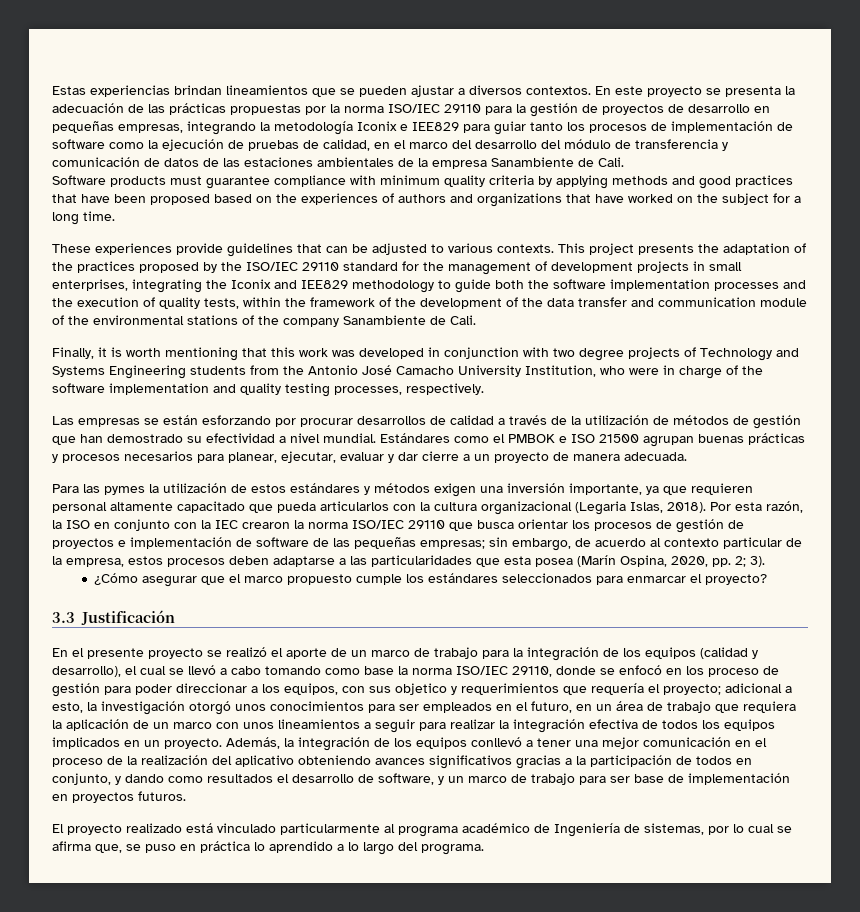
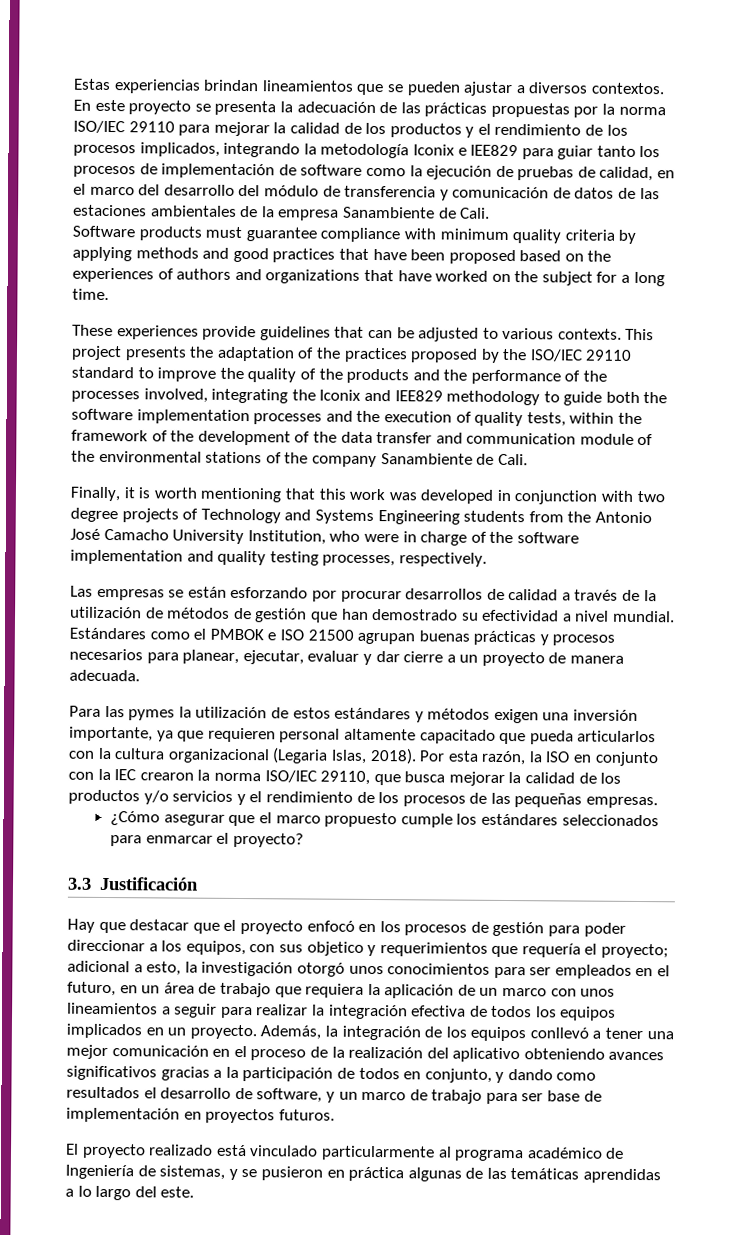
- En este proyecto se presenta la adecuación de las prácticas propuestas por la norma ISO/IEC 29110 para la gestión de proyectos de desarrollo en pequeñas empresas, integrando la metodología Iconix e IEE829 para guiar tanto los procesos de implementación de software como la ejecución de pruebas de calidad, en el marco del desarrollo del módulo de transferencia y comunicación de datos de las estaciones ambientales de la empresa Sanambiente de Cali.
+ En este proyecto se presenta la adecuación de las prácticas propuestas por la norma ISO/IEC 29110 para mejorar la calidad de los productos y el rendimiento de los procesos implicados, integrando la metodología Iconix e IEE829 para guiar tanto los procesos de implementación de software como la ejecución de pruebas de calidad, en el marco del desarrollo del módulo de transferencia y comunicación de datos de las estaciones ambientales de la empresa Sanambiente de Cali.
- This project presents the adaptation of the practices proposed by the ISO/IEC 29110 standard for the management of development projects in small enterprises, integrating the Iconix and IEE829 methodology to guide both the software implementation processes and the execution of quality tests, within the framework of the development of the data transfer and communication module of the environmental stations of the company Sanambiente de Cali.
+ This project presents the adaptation of the practices proposed by the ISO/IEC 29110 standard to improve the quality of the products and the performance of the processes involved, integrating the Iconix and IEE829 methodology to guide both the software implementation processes and the execution of quality tests, within the framework of the development of the data transfer and communication module of the environmental stations of the company Sanambiente de Cali.
- Por esta razón, la ISO en conjunto con la IEC crearon la norma ISO/IEC 29110 que busca orientar los procesos de gestión de proyectos e implementación de software de las pequeñas empresas; sin embargo, de acuerdo al contexto particular de la empresa, estos procesos deben adaptarse a las particularidades que esta posea (Marín Ospina, 2020, pp. 2; 3).
+ Por esta razón, la ISO en conjunto con la IEC crearon la norma ISO/IEC 29110, que busca mejorar la calidad de los productos y/o servicios y el rendimiento de los procesos de las pequeñas empresas.
- En el presente proyecto se realizó el aporte de un marco de trabajo para la integración de los equipos (calidad y desarrollo), el cual se llevó a cabo tomando como base la norma ISO/IEC 29110, donde se enfocó en los proceso de gestión para poder direccionar a los equipos, con sus objetico y requerimientos que requería el proyecto;
+ Hay que destacar que el proyecto enfocó en los procesos de gestión para poder direccionar a los equipos, con sus objetico y requerimientos que requería el proyecto;
- El proyecto realizado está vinculado particularmente al programa académico de Ingeniería de sistemas, por lo cual se afirma que, se puso en práctica lo aprendido a lo largo del programa.
+ El proyecto realizado está vinculado particularmente al programa académico de Ingeniería de sistemas, y se pusieron en práctica algunas de las temáticas aprendidas a lo largo del este.

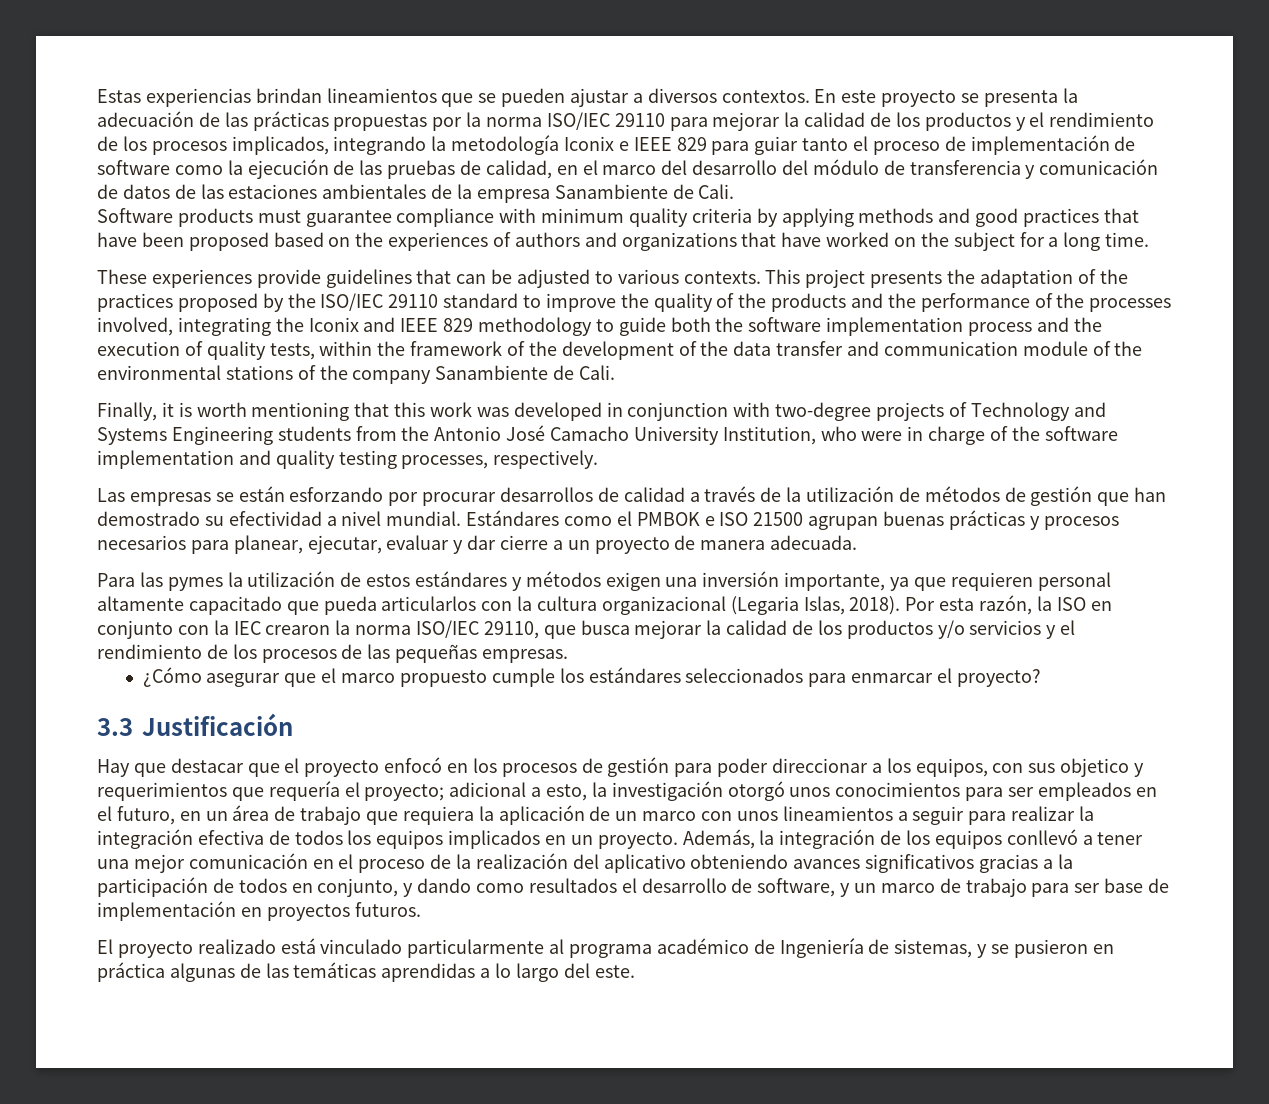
- En este proyecto se presenta la adecuación de las prácticas propuestas por la norma ISO/IEC 29110 para mejorar la calidad de los productos y el rendimiento de los procesos implicados, integrando la metodología Iconix e IEE829 para guiar tanto los procesos de implementación de software como la ejecución de pruebas de calidad, en el marco del desarrollo del módulo de transferencia y comunicación de datos de las estaciones ambientales de la empresa Sanambiente de Cali.
+ En este proyecto se presenta la adecuación de las prácticas propuestas por la norma ISO/IEC 29110 para mejorar la calidad de los productos y el rendimiento de los procesos implicados, integrando la metodología Iconix e IEEE 829 para guiar tanto el proceso de implementación de software como la ejecución de las pruebas de calidad, en el marco del desarrollo del módulo de transferencia y comunicación de datos de las estaciones ambientales de la empresa Sanambiente de Cali.
- This project presents the adaptation of the practices proposed by the ISO/IEC 29110 standard to improve the quality of the products and the performance of the processes involved, integrating the Iconix and IEE829 methodology to guide both the software implementation processes and the execution of quality tests, within the framework of the development of the data transfer and communication module of the environmental stations of the company Sanambiente de Cali.
+ This project presents the adaptation of the practices proposed by the ISO/IEC 29110 standard to improve the quality of the products and the performance of the processes involved, integrating the Iconix and IEEE 829 methodology to guide both the software implementation process and the execution of quality tests, within the framework of the development of the data transfer and communication module of the environmental stations of the company Sanambiente de Cali.
- Finally, it is worth mentioning that this work was developed in conjunction with two degree projects of Technology and Systems Engineering students from the Antonio José Camacho University Institution, who were in charge of the software implementation and quality testing processes, respectively.
+ Finally, it is worth mentioning that this work was developed in conjunction with two-degree projects of Technology and Systems Engineering students from the Antonio José Camacho University Institution, who were in charge of the software implementation and quality testing processes, respectively.

